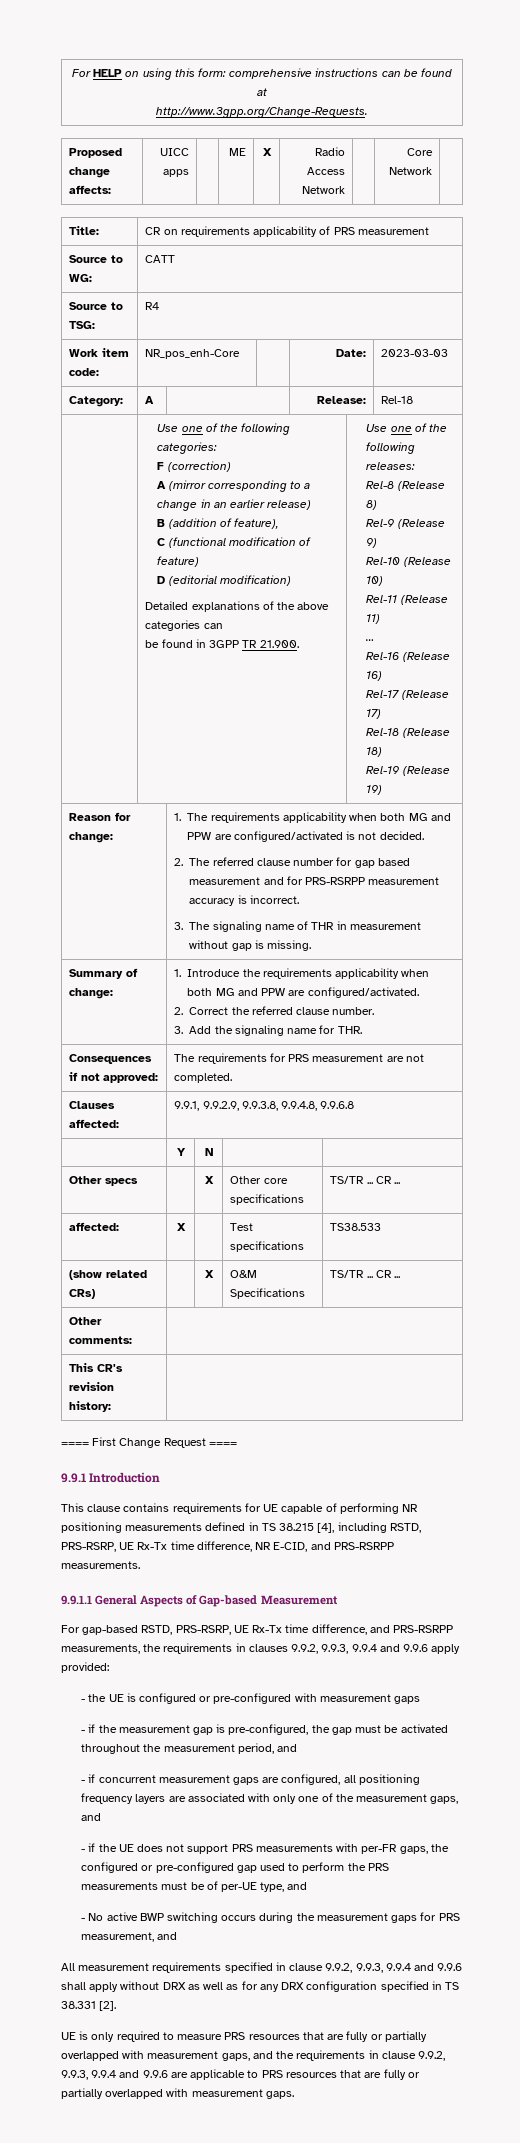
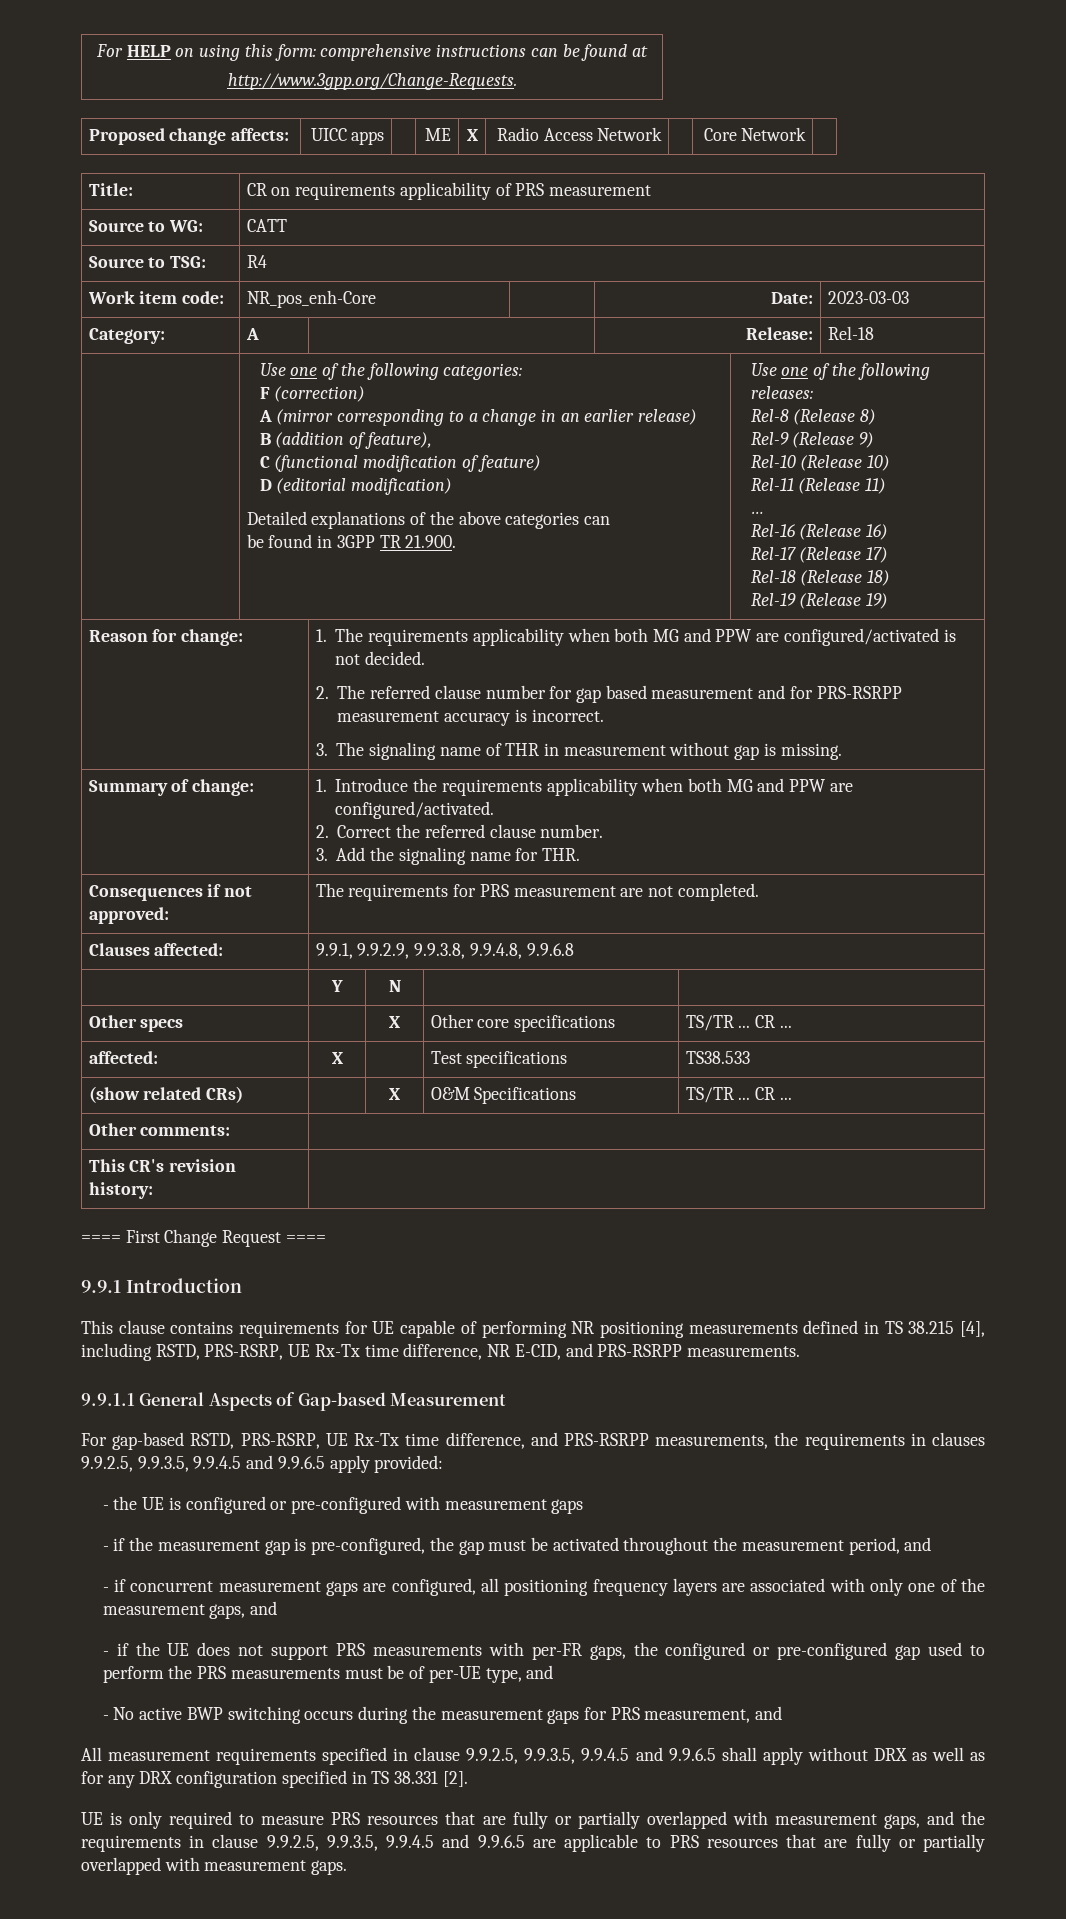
- For gap-based RSTD, PRS-RSRP, UE Rx-Tx time difference, and PRS-RSRPP measurements, the requirements in clauses 9.9.2, 9.9.3, 9.9.4 and 9.9.6 apply provided:
+ For gap-based RSTD, PRS-RSRP, UE Rx-Tx time difference, and PRS-RSRPP measurements, the requirements in clauses 9.9.2.5, 9.9.3.5, 9.9.4.5 and 9.9.6.5 apply provided:
- All measurement requirements specified in clause 9.9.2, 9.9.3, 9.9.4 and 9.9.6 shall apply without DRX as well as for any DRX configuration specified in TS 38.331 [2].
+ All measurement requirements specified in clause 9.9.2.5, 9.9.3.5, 9.9.4.5 and 9.9.6.5 shall apply without DRX as well as for any DRX configuration specified in TS 38.331 [2].
- UE is only required to measure PRS resources that are fully or partially overlapped with measurement gaps, and the requirements in clause 9.9.2, 9.9.3, 9.9.4 and 9.9.6 are applicable to PRS resources that are fully or partially overlapped with measurement gaps.
+ UE is only required to measure PRS resources that are fully or partially overlapped with measurement gaps, and the requirements in clause 9.9.2.5, 9.9.3.5, 9.9.4.5 and 9.9.6.5 are applicable to PRS resources that are fully or partially overlapped with measurement gaps.

